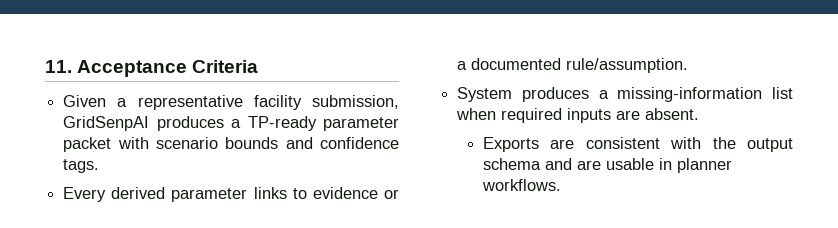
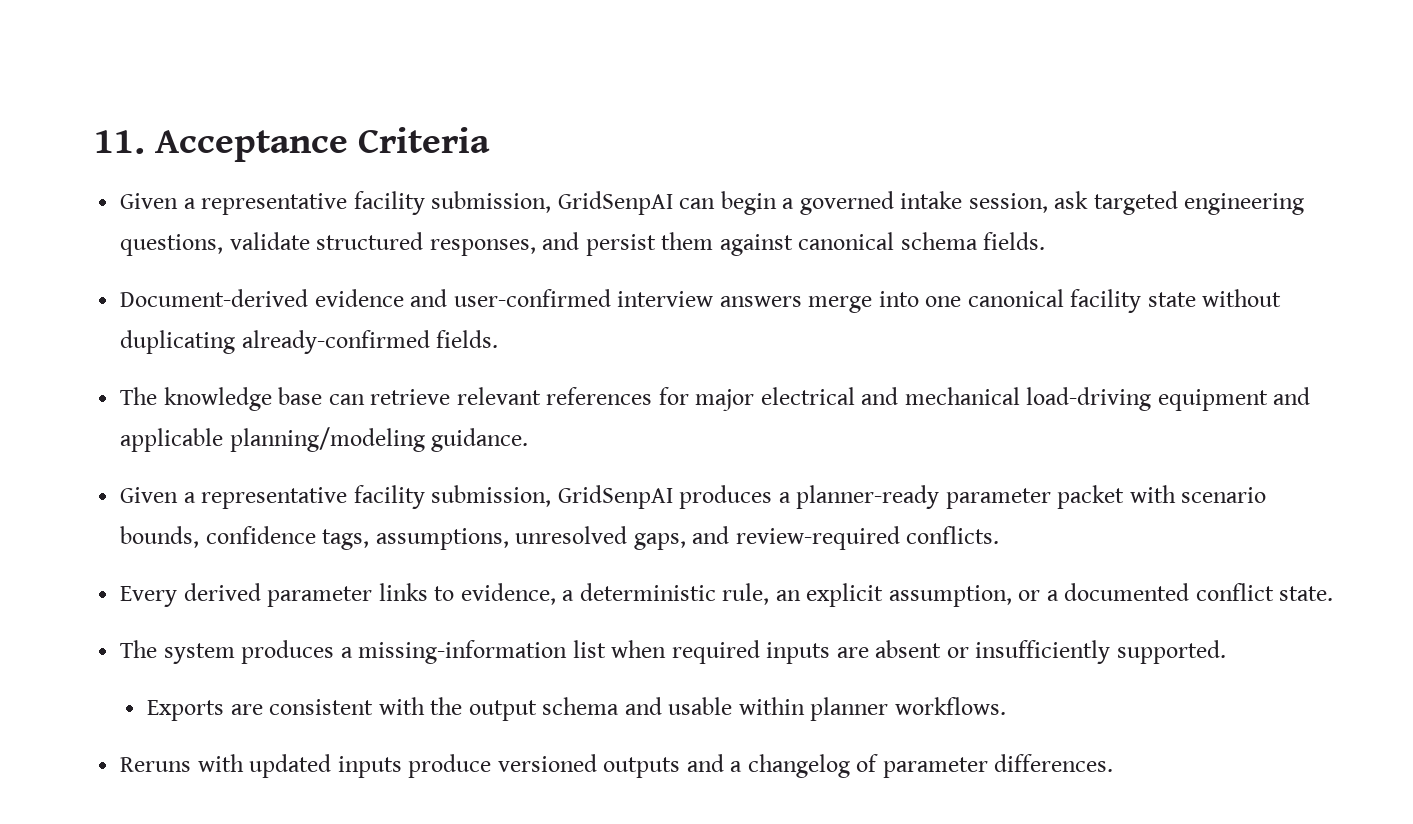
+ Given a representative facility submission, GridSenpAI can begin a governed intake session, ask targeted engineering questions, validate structured responses, and persist them against canonical schema fields.
+ Document-derived evidence and user-confirmed interview answers merge into one canonical facility state without duplicating already-confirmed fields.
+ The knowledge base can retrieve relevant references for major electrical and mechanical load-driving equipment and applicable planning/modeling guidance.
- Given a representative facility submission, GridSenpAI produces a TP-ready parameter packet with scenario bounds and confidence tags.
+ Given a representative facility submission, GridSenpAI produces a planner-ready parameter packet with scenario bounds, confidence tags, assumptions, unresolved gaps, and review-required conflicts.
- Every derived parameter links to evidence or a documented rule/assumption.
- System produces a missing-information list when required inputs are absent.
+ Every derived parameter links to evidence, a deterministic rule, an explicit assumption, or a documented conflict state.
+ The system produces a missing-information list when required inputs are absent or insufficiently supported.
- Exports are consistent with the output schema and are usable in planner workflows.
+ Exports are consistent with the output schema and usable within planner workflows.
+ Reruns with updated inputs produce versioned outputs and a changelog of parameter differences.

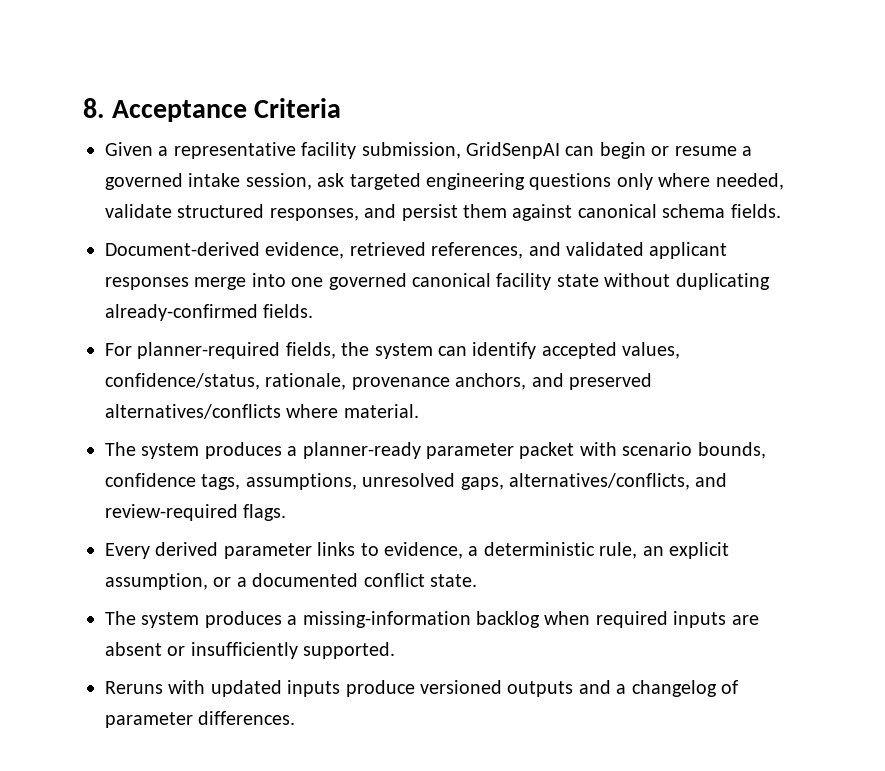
- 11. Acceptance Criteria
+ 8. Acceptance Criteria
- Given a representative facility submission, GridSenpAI can begin a governed intake session, ask targeted engineering questions, validate structured responses, and persist them against canonical schema fields.
+ Given a representative facility submission, GridSenpAI can begin or resume a governed intake session, ask targeted engineering questions only where needed, validate structured responses, and persist them against canonical schema fields.
- Document-derived evidence and user-confirmed interview answers merge into one canonical facility state without duplicating already-confirmed fields.
+ Document-derived evidence, retrieved references, and validated applicant responses merge into one governed canonical facility state without duplicating already-confirmed fields.
- The knowledge base can retrieve relevant references for major electrical and mechanical load-driving equipment and applicable planning/modeling guidance.
- Given a representative facility submission, GridSenpAI produces a planner-ready parameter packet with scenario bounds, confidence tags, assumptions, unresolved gaps, and review-required conflicts.
+ For planner-required fields, the system can identify accepted values, confidence/status, rationale, provenance anchors, and preserved alternatives/conflicts where material.
+ The system produces a planner-ready parameter packet with scenario bounds, confidence tags, assumptions, unresolved gaps, alternatives/conflicts, and review-required flags.
- The system produces a missing-information list when required inputs are absent or insufficiently supported.
+ The system produces a missing-information backlog when required inputs are absent or insufficiently supported.
- Exports are consistent with the output schema and usable within planner workflows.

